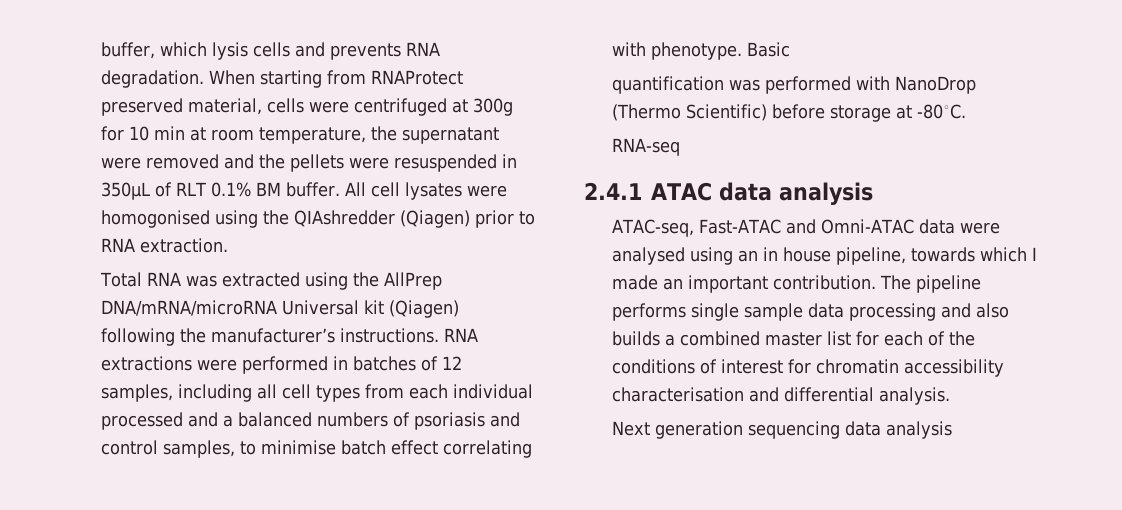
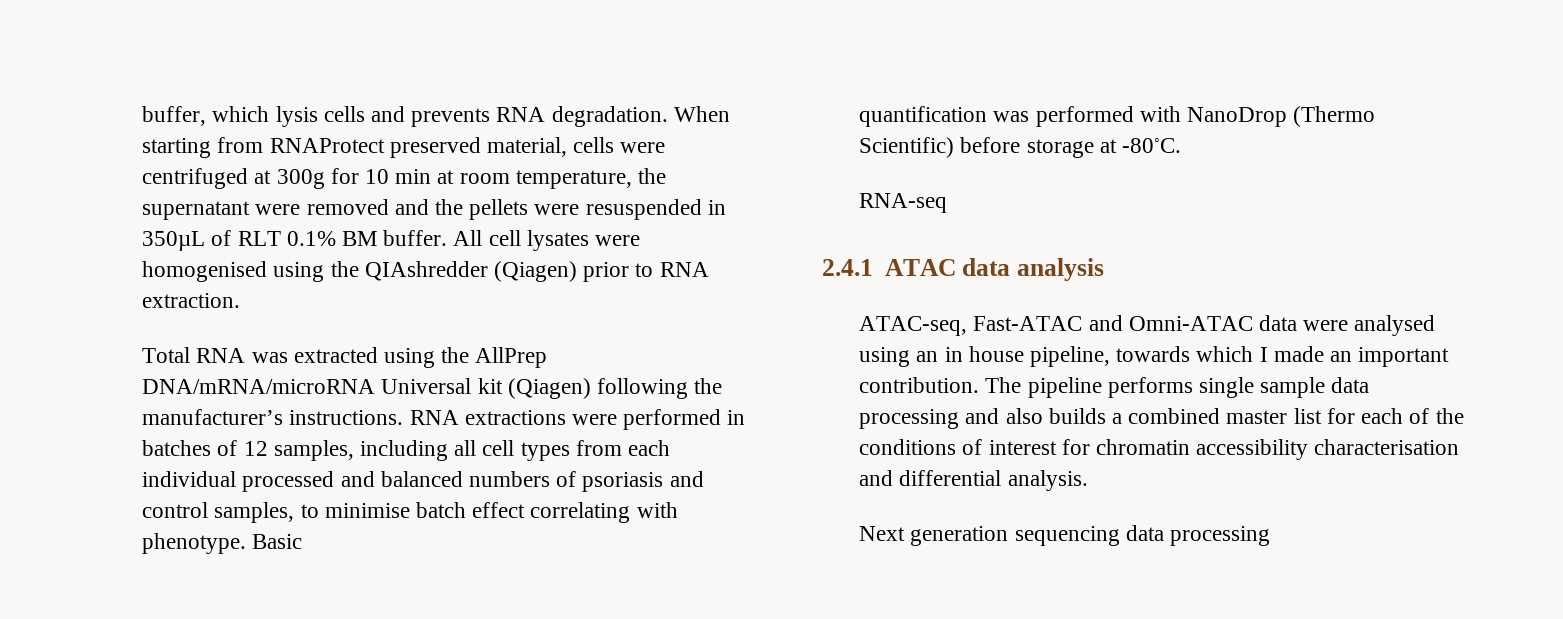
- All cell lysates were homogonised using the QIAshredder (Qiagen) prior to RNA extraction.
+ All cell lysates were homogenised using the QIAshredder (Qiagen) prior to RNA extraction.
- RNA extractions were performed in batches of 12 samples, including all cell types from each individual processed and a balanced numbers of psoriasis and control samples, to minimise batch effect correlating with phenotype.
+ RNA extractions were performed in batches of 12 samples, including all cell types from each individual processed and balanced numbers of psoriasis and control samples, to minimise batch effect correlating with phenotype.
- Next generation sequencing data analysis
+ Next generation sequencing data processing

